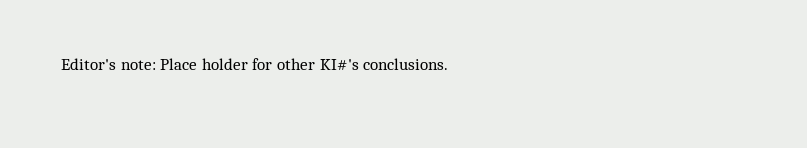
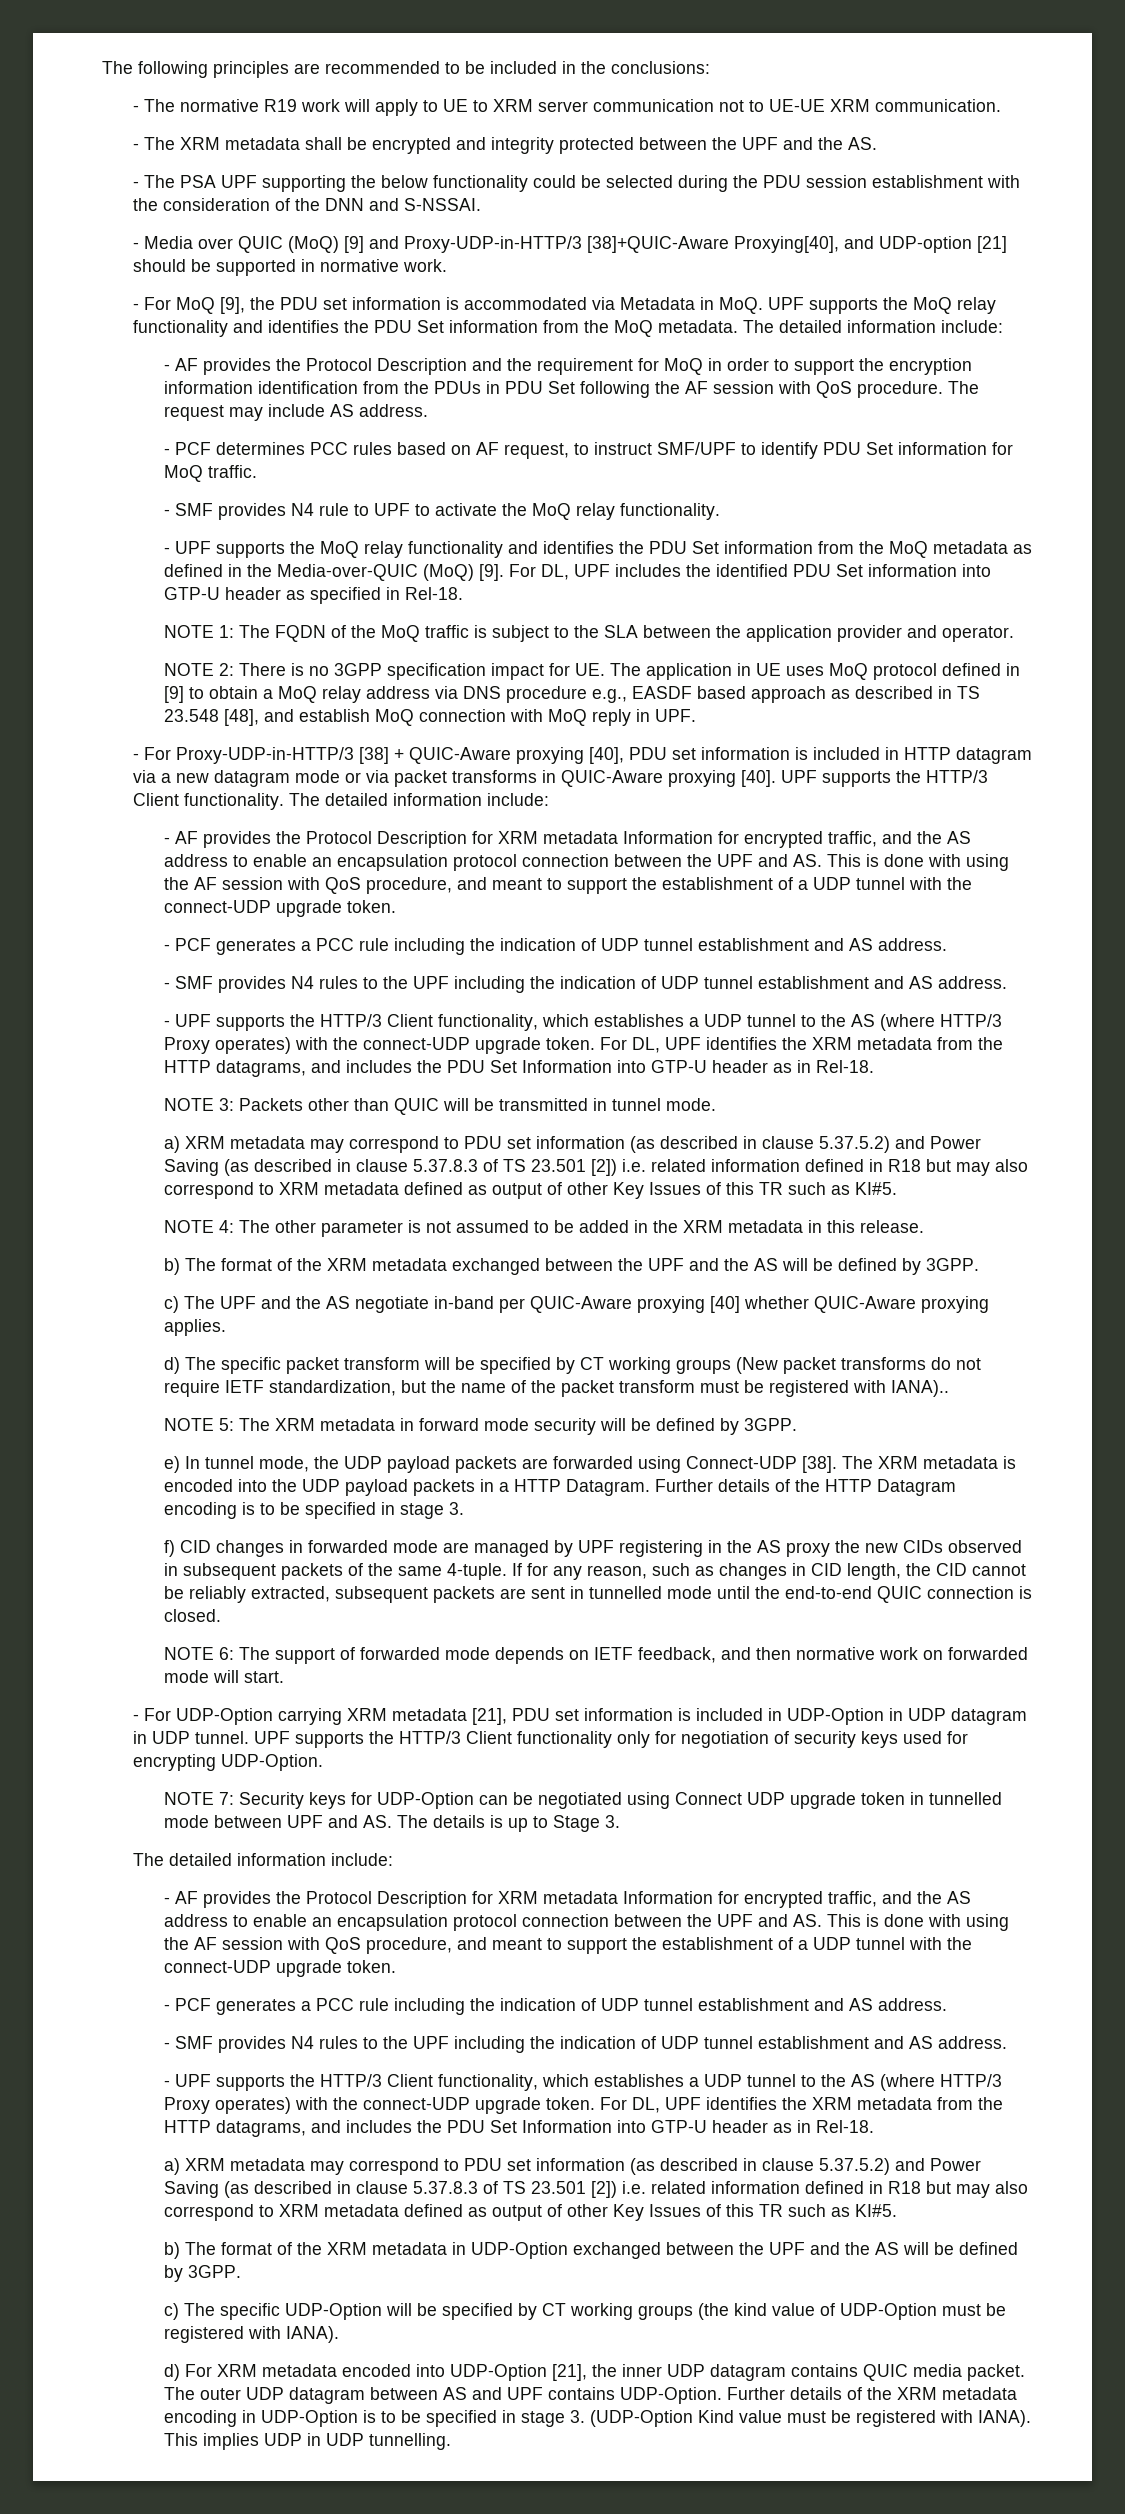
- Editor's note: Place holder for other KI#'s conclusions.
+ The following principles are recommended to be included in the conclusions:
+ - The normative R19 work will apply to UE to XRM server communication not to UE-UE XRM communication.
+ - The XRM metadata shall be encrypted and integrity protected between the UPF and the AS.
+ - The PSA UPF supporting the below functionality could be selected during the PDU session establishment with the consideration of the DNN and S-NSSAI.
+ - Media over QUIC (MoQ) [9] and Proxy-UDP-in-HTTP/3 [38]+QUIC-Aware Proxying[40], and UDP-option [21] should be supported in normative work.
+ - For MoQ [9], the PDU set information is accommodated via Metadata in MoQ. UPF supports the MoQ relay functionality and identifies the PDU Set information from the MoQ metadata. The detailed information include:
+ - AF provides the Protocol Description and the requirement for MoQ in order to support the encryption information identification from the PDUs in PDU Set following the AF session with QoS procedure. The request may include AS address.
+ - PCF determines PCC rules based on AF request, to instruct SMF/UPF to identify PDU Set information for MoQ traffic.
+ - SMF provides N4 rule to UPF to activate the MoQ relay functionality.
+ - UPF supports the MoQ relay functionality and identifies the PDU Set information from the MoQ metadata as defined in the Media-over-QUIC (MoQ) [9]. For DL, UPF includes the identified PDU Set information into GTP-U header as specified in Rel-18.
+ NOTE 1: The FQDN of the MoQ traffic is subject to the SLA between the application provider and operator.
+ NOTE 2: There is no 3GPP specification impact for UE. The application in UE uses MoQ protocol defined in [9] to obtain a MoQ relay address via DNS procedure e.g., EASDF based approach as described in TS 23.548 [48], and establish MoQ connection with MoQ reply in UPF.
+ - For Proxy-UDP-in-HTTP/3 [38] + QUIC-Aware proxying [40], PDU set information is included in HTTP datagram via a new datagram mode or via packet transforms in QUIC-Aware proxying [40]. UPF supports the HTTP/3 Client functionality. The detailed information include:
+ - AF provides the Protocol Description for XRM metadata Information for encrypted traffic, and the AS address to enable an encapsulation protocol connection between the UPF and AS. This is done with using the AF session with QoS procedure, and meant to support the establishment of a UDP tunnel with the connect-UDP upgrade token.
+ - PCF generates a PCC rule including the indication of UDP tunnel establishment and AS address.
+ - SMF provides N4 rules to the UPF including the indication of UDP tunnel establishment and AS address.
+ - UPF supports the HTTP/3 Client functionality, which establishes a UDP tunnel to the AS (where HTTP/3 Proxy operates) with the connect-UDP upgrade token. For DL, UPF identifies the XRM metadata from the HTTP datagrams, and includes the PDU Set Information into GTP-U header as in Rel-18.
+ NOTE 3: Packets other than QUIC will be transmitted in tunnel mode.
+ a) XRM metadata may correspond to PDU set information (as described in clause 5.37.5.2) and Power Saving (as described in clause 5.37.8.3 of TS 23.501 [2]) i.e. related information defined in R18 but may also correspond to XRM metadata defined as output of other Key Issues of this TR such as KI#5.
+ NOTE 4: The other parameter is not assumed to be added in the XRM metadata in this release.
+ b) The format of the XRM metadata exchanged between the UPF and the AS will be defined by 3GPP.
+ c) The UPF and the AS negotiate in-band per QUIC-Aware proxying [40] whether QUIC-Aware proxying applies.
+ d) The specific packet transform will be specified by CT working groups (New packet transforms do not require IETF standardization, but the name of the packet transform must be registered with IANA)..
+ NOTE 5: The XRM metadata in forward mode security will be defined by 3GPP.
+ e) In tunnel mode, the UDP payload packets are forwarded using Connect-UDP [38]. The XRM metadata is encoded into the UDP payload packets in a HTTP Datagram. Further details of the HTTP Datagram encoding is to be specified in stage 3.
+ f) CID changes in forwarded mode are managed by UPF registering in the AS proxy the new CIDs observed in subsequent packets of the same 4-tuple. If for any reason, such as changes in CID length, the CID cannot be reliably extracted, subsequent packets are sent in tunnelled mode until the end-to-end QUIC connection is closed.
+ NOTE 6: The support of forwarded mode depends on IETF feedback, and then normative work on forwarded mode will start.
+ - For UDP-Option carrying XRM metadata [21], PDU set information is included in UDP-Option in UDP datagram in UDP tunnel. UPF supports the HTTP/3 Client functionality only for negotiation of security keys used for encrypting UDP-Option.
+ NOTE 7: Security keys for UDP-Option can be negotiated using Connect UDP upgrade token in tunnelled mode between UPF and AS. The details is up to Stage 3.
+ The detailed information include:
+ - AF provides the Protocol Description for XRM metadata Information for encrypted traffic, and the AS address to enable an encapsulation protocol connection between the UPF and AS. This is done with using the AF session with QoS procedure, and meant to support the establishment of a UDP tunnel with the connect-UDP upgrade token.
+ - PCF generates a PCC rule including the indication of UDP tunnel establishment and AS address.
+ - SMF provides N4 rules to the UPF including the indication of UDP tunnel establishment and AS address.
+ - UPF supports the HTTP/3 Client functionality, which establishes a UDP tunnel to the AS (where HTTP/3 Proxy operates) with the connect-UDP upgrade token. For DL, UPF identifies the XRM metadata from the HTTP datagrams, and includes the PDU Set Information into GTP-U header as in Rel-18.
+ a) XRM metadata may correspond to PDU set information (as described in clause 5.37.5.2) and Power Saving (as described in clause 5.37.8.3 of TS 23.501 [2]) i.e. related information defined in R18 but may also correspond to XRM metadata defined as output of other Key Issues of this TR such as KI#5.
+ b) The format of the XRM metadata in UDP-Option exchanged between the UPF and the AS will be defined by 3GPP.
+ c) The specific UDP-Option will be specified by CT working groups (the kind value of UDP-Option must be registered with IANA).
+ d) For XRM metadata encoded into UDP-Option [21], the inner UDP datagram contains QUIC media packet. The outer UDP datagram between AS and UPF contains UDP-Option. Further details of the XRM metadata encoding in UDP-Option is to be specified in stage 3. (UDP-Option Kind value must be registered with IANA). This implies UDP in UDP tunnelling.

